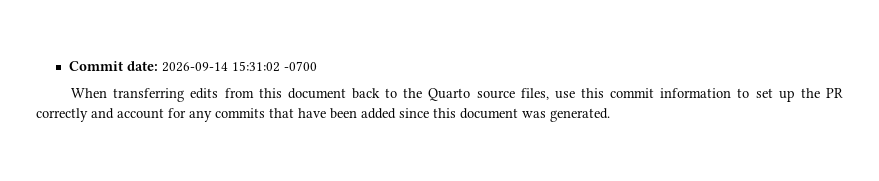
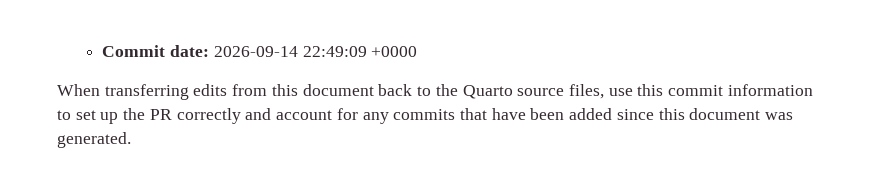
- Commit date: 2026-09-14 15:31:02 -0700
+ Commit date: 2026-09-14 22:49:09 +0000

